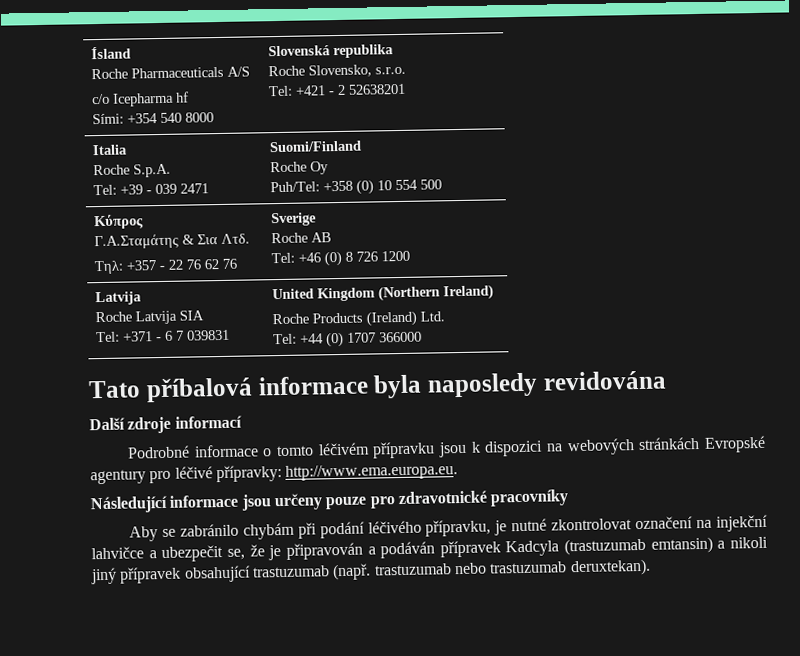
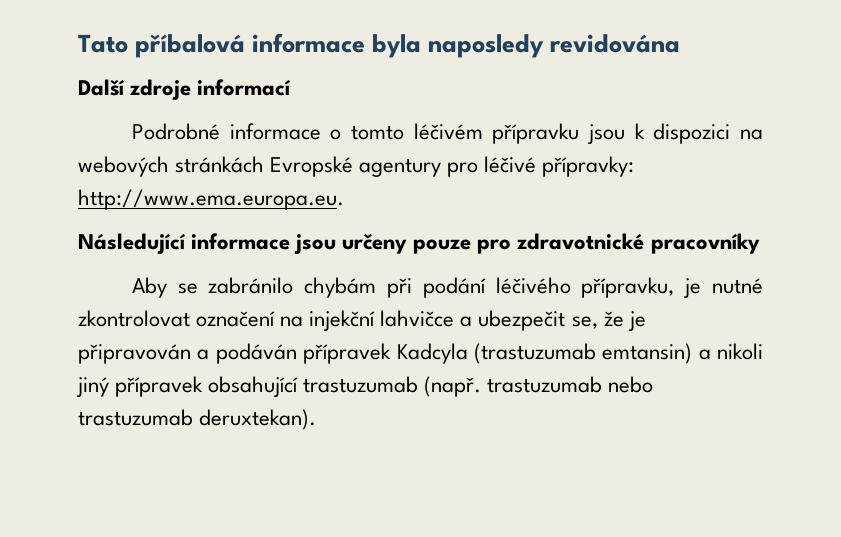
- Ísland
- Roche Pharmaceuticals A/S
- c/o Icepharma hf
- Sími: +354 540 8000 | Slovenská republika
- Roche Slovensko, s.r.o.
- Tel: +421 - 2 52638201
- Italia
- Roche S.p.A.
- Tel: +39 - 039 2471 | Suomi/Finland
- Roche Oy
- Puh/Tel: +358 (0) 10 554 500
- Kύπρος
- Γ.Α.Σταμάτης & Σια Λτδ.
- Τηλ: +357 - 22 76 62 76 | Sverige
- Roche AB
- Tel: +46 (0) 8 726 1200
- Latvija
- Roche Latvija SIA
- Tel: +371 - 6 7 039831 | United Kingdom (Northern Ireland)
- Roche Products (Ireland) Ltd.
- Tel: +44 (0) 1707 366000

